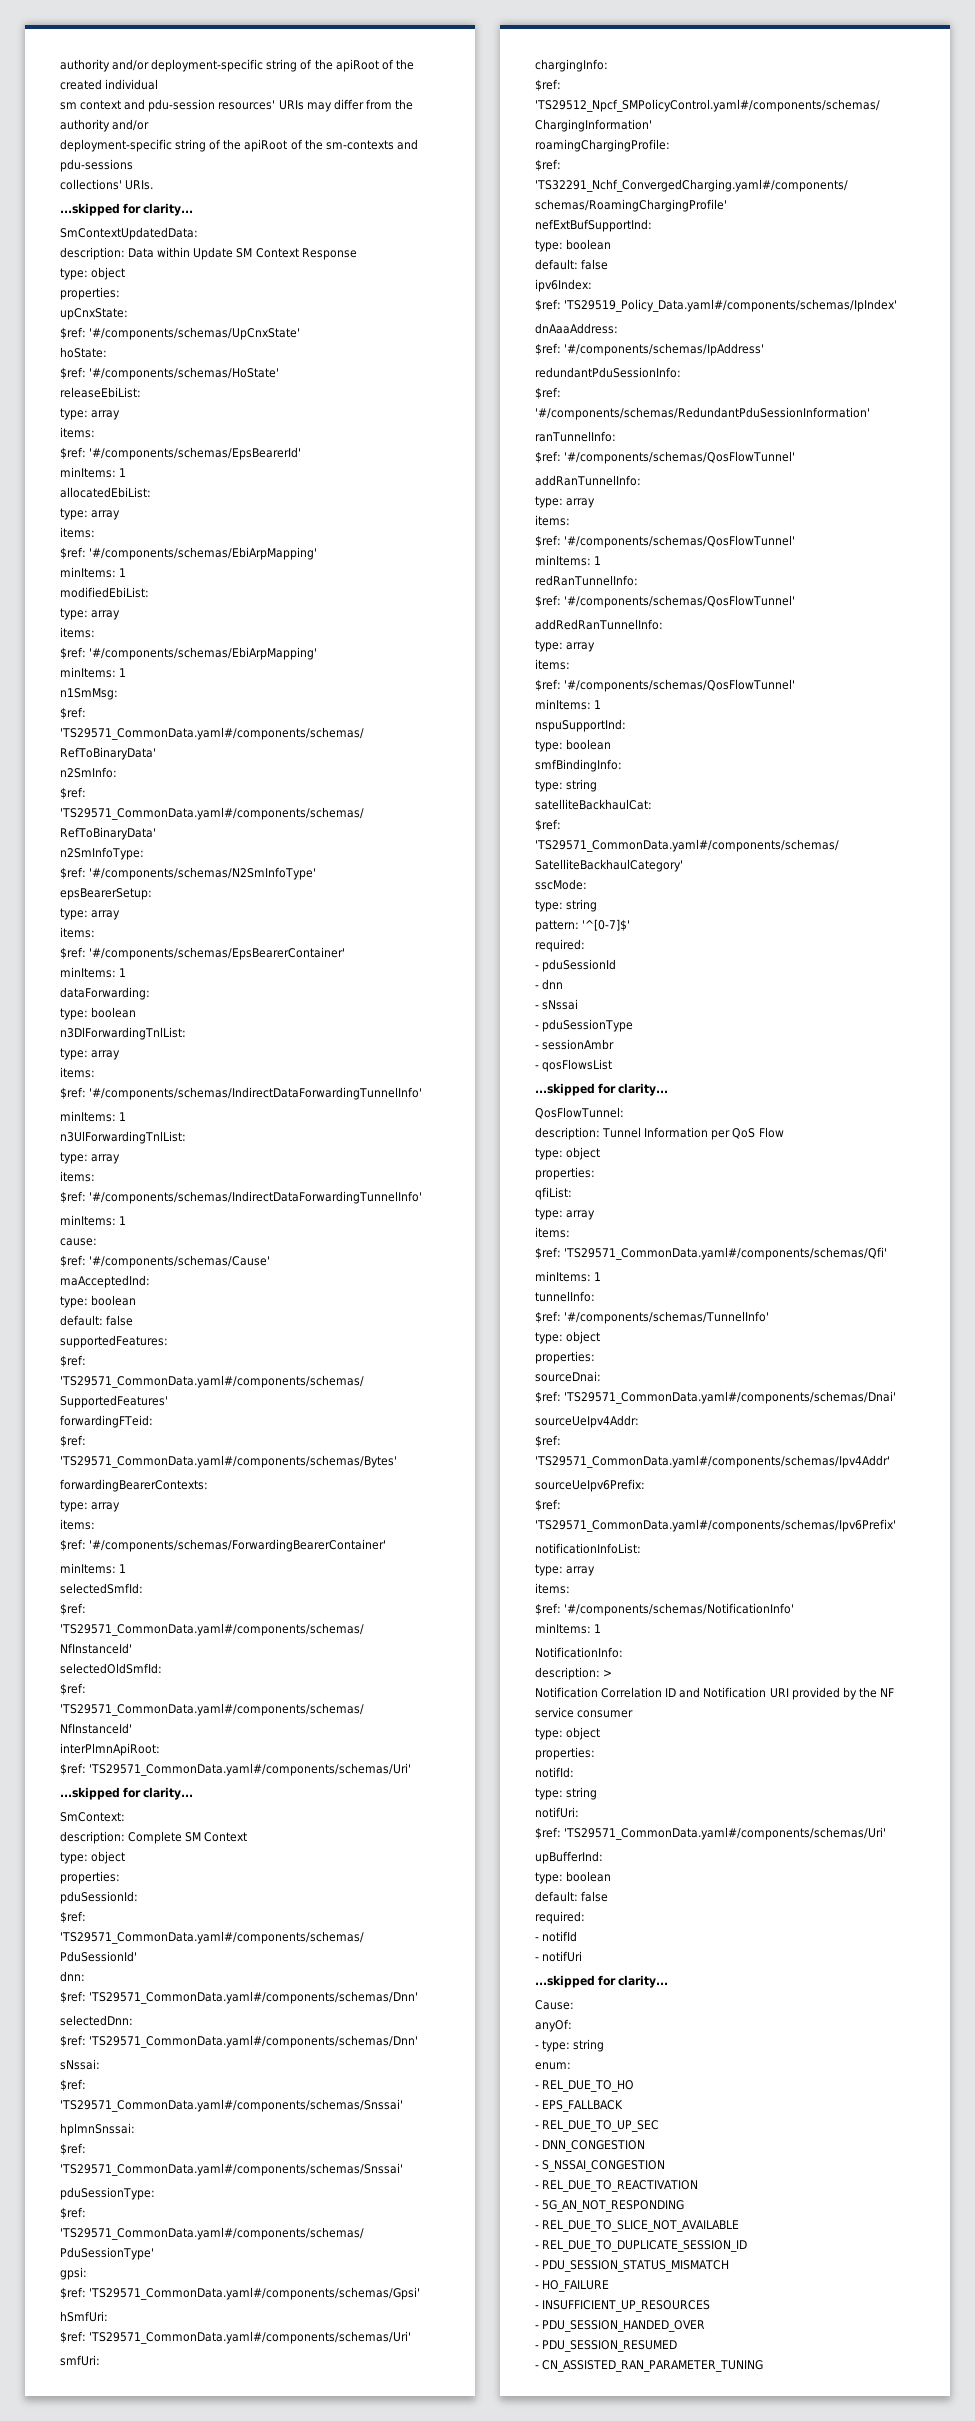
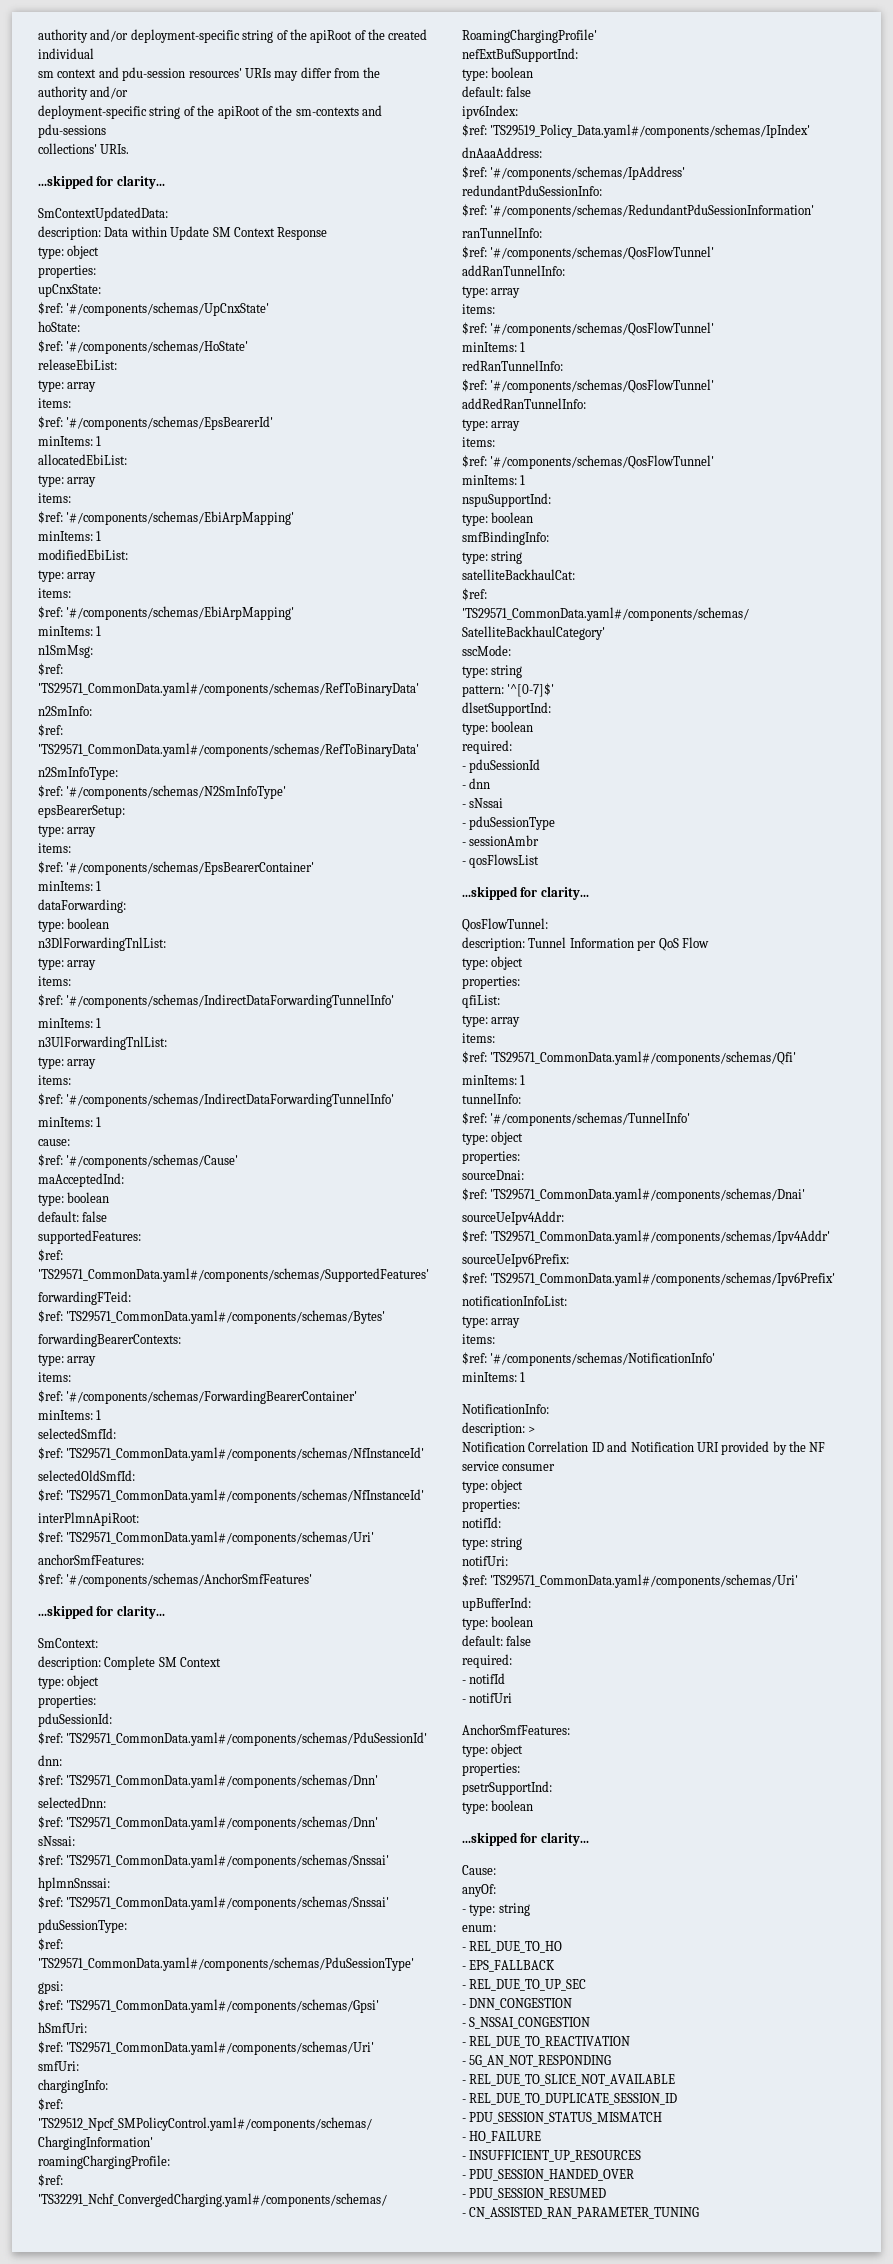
+ anchorSmfFeatures:
+ $ref: '#/components/schemas/AnchorSmfFeatures'
+ dlsetSupportInd:
+ type: boolean
+ AnchorSmfFeatures:
+ type: object
+ properties:
+ psetrSupportInd:
+ type: boolean

